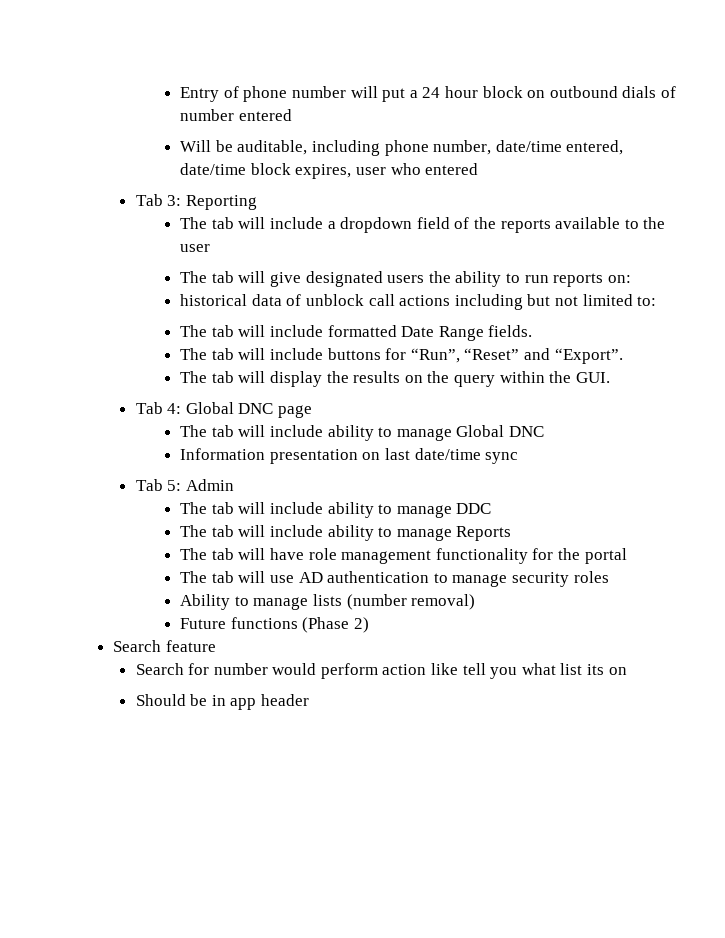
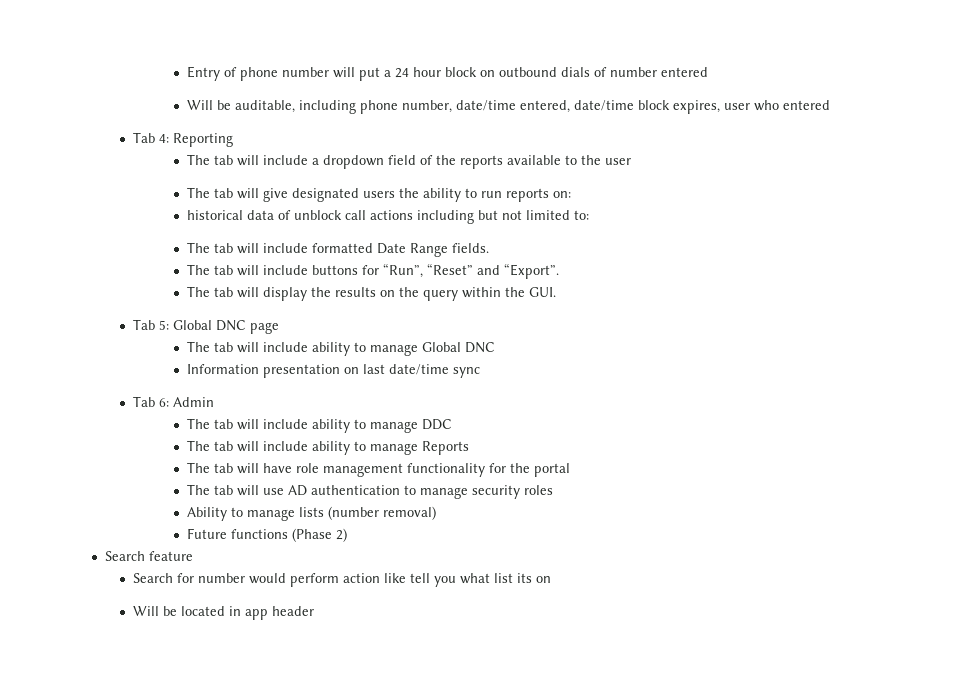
- Tab 3: Reporting
+ Tab 4: Reporting
- Tab 4: Global DNC page
+ Tab 5: Global DNC page
- Tab 5: Admin
+ Tab 6: Admin
- Should be in app header
+ Will be located in app header

